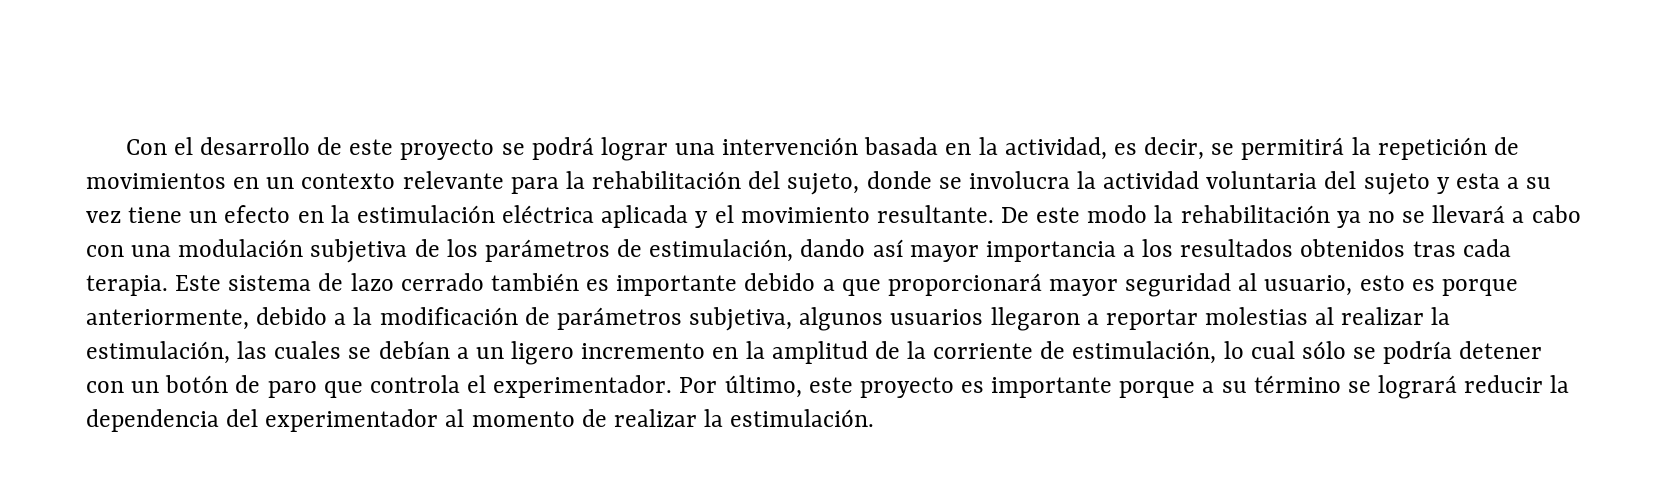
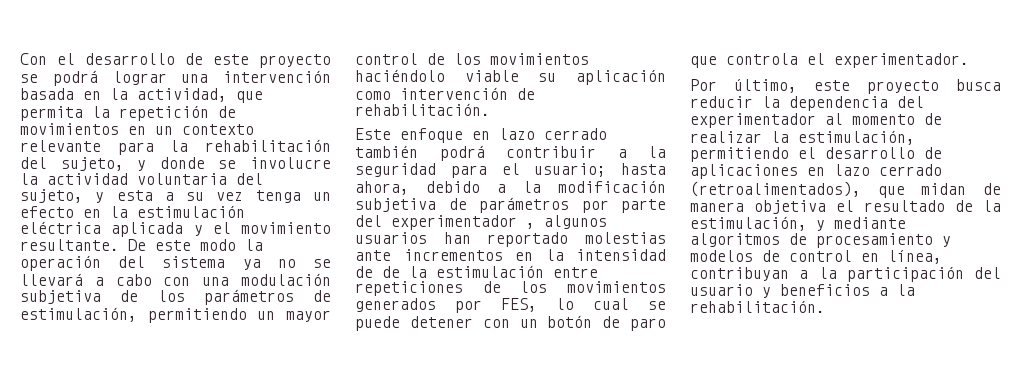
- Con el desarrollo de este proyecto se podrá lograr una intervención basada en la actividad, es decir, se permitirá la repetición de movimientos en un contexto relevante para la rehabilitación del sujeto, donde se involucra la actividad voluntaria del sujeto y esta a su vez tiene un efecto en la estimulación eléctrica aplicada y el movimiento resultante.
+ Con el desarrollo de este proyecto se podrá lograr una intervención basada en la actividad, que permita la repetición de movimientos en un contexto relevante para la rehabilitación del sujeto, y donde se involucre la actividad voluntaria del sujeto, y esta a su vez tenga un efecto en la estimulación eléctrica aplicada y el movimiento resultante.
- De este modo la rehabilitación ya no se llevará a cabo con una modulación subjetiva de los parámetros de estimulación, dando así mayor importancia a los resultados obtenidos tras cada terapia. Este sistema de lazo cerrado también es importante debido a que proporcionará mayor seguridad al usuario, esto es porque anteriormente, debido a la modificación de parámetros subjetiva, algunos usuarios llegaron a reportar molestias al realizar la estimulación, las cuales se debían a un ligero incremento en la amplitud de la corriente de estimulación, lo cual sólo se podría detener con un botón de paro que controla el experimentador. Por último, este proyecto es importante porque a su término se logrará reducir la dependencia del experimentador al momento de realizar la estimulación.
+ De este modo la operación del sistema ya no se llevará a cabo con una modulación subjetiva de los parámetros de estimulación, permitiendo un mayor control de los movimientos haciéndolo viable su aplicación como intervención de rehabilitación.
+ Este enfoque en lazo cerrado también podrá contribuir a la seguridad para el usuario; hasta ahora, debido a la modificación subjetiva de parámetros por parte del experimentador , algunos usuarios han reportado molestias ante incrementos en la intensidad de de la estimulación entre repeticiones de los movimientos generados por FES, lo cual se puede detener con un botón de paro que controla el experimentador.
+ Por último, este proyecto busca reducir la dependencia del experimentador al momento de realizar la estimulación, permitiendo el desarrollo de aplicaciones en lazo cerrado (retroalimentados), que midan de manera objetiva el resultado de la estimulación, y mediante algoritmos de procesamiento y modelos de control en línea, contribuyan a la participación del usuario y beneficios a la rehabilitación.

